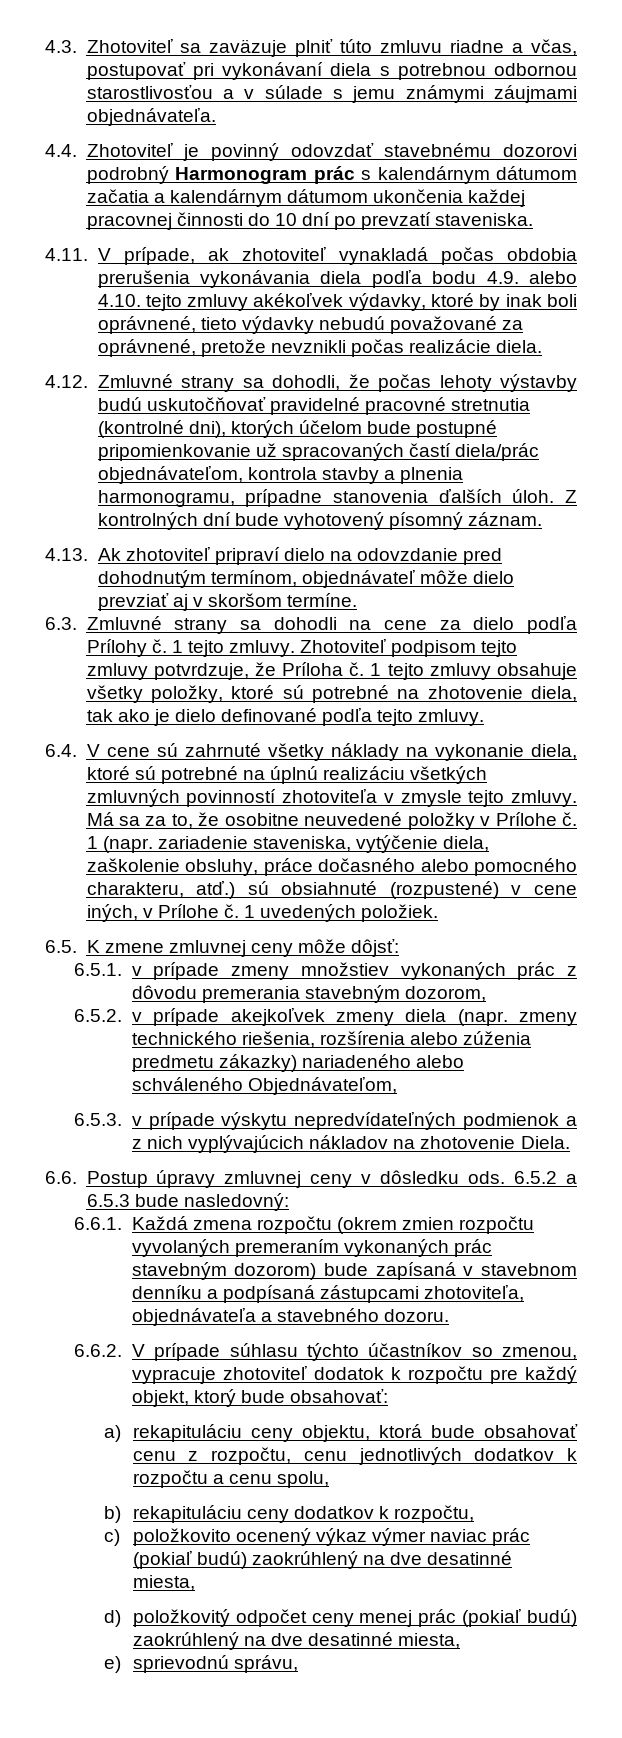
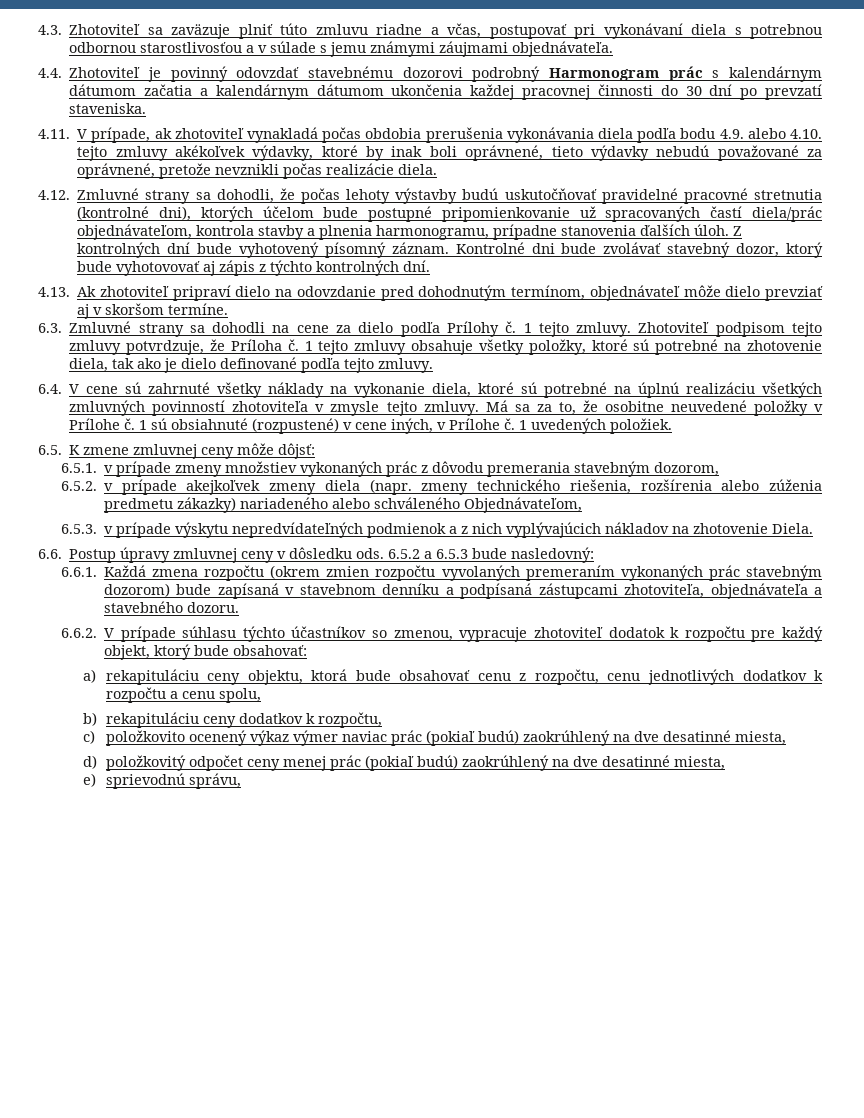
- 4.4. Zhotoviteľ je povinný odovzdať stavebnému dozorovi podrobný Harmonogram prác s kalendárnym dátumom začatia a kalendárnym dátumom ukončenia každej pracovnej činnosti do 10 dní po prevzatí staveniska.
+ 4.4. Zhotoviteľ je povinný odovzdať stavebnému dozorovi podrobný Harmonogram prác s kalendárnym dátumom začatia a kalendárnym dátumom ukončenia každej pracovnej činnosti do 30 dní po prevzatí staveniska.
+ Kontrolné dni bude zvolávať stavebný dozor, ktorý bude vyhotovovať aj zápis z týchto kontrolných dní.
- 1 (napr. zariadenie staveniska, vytýčenie diela, zaškolenie obsluhy, práce dočasného alebo pomocného charakteru, atď.) sú obsiahnuté (rozpustené) v cene iných, v Prílohe č.
+ 1 sú obsiahnuté (rozpustené) v cene iných, v Prílohe č.

